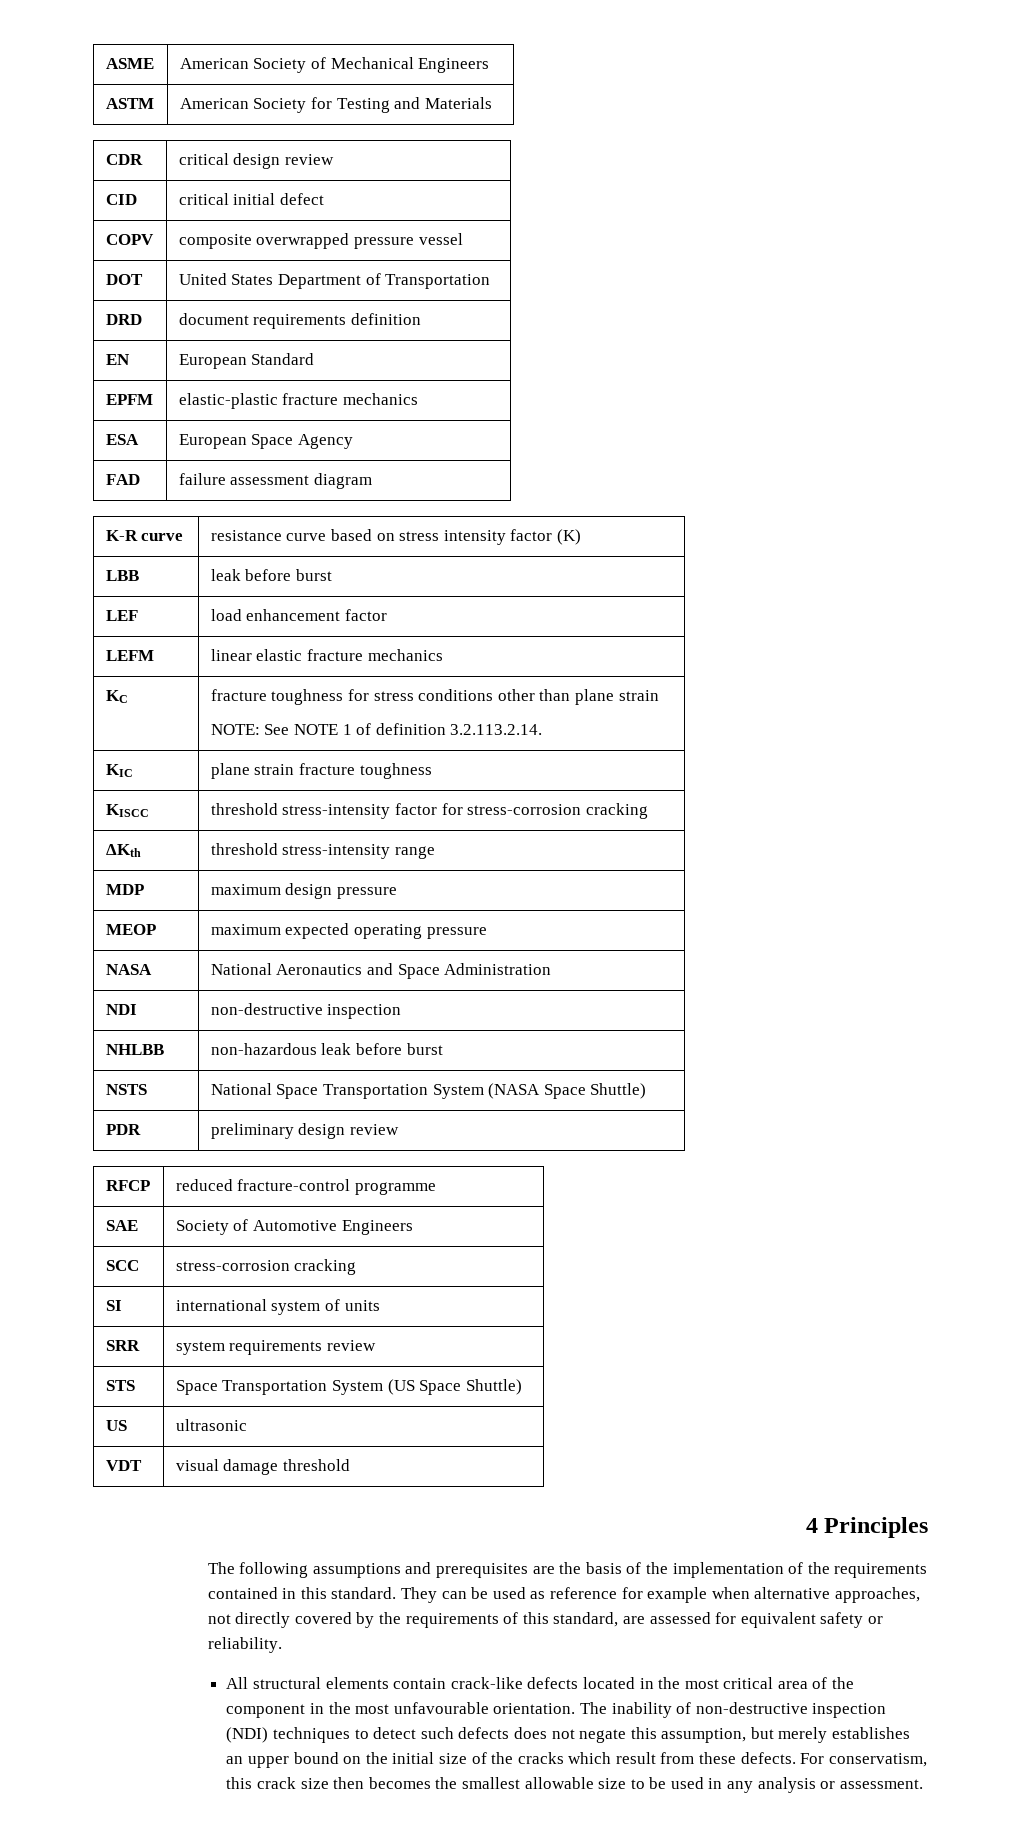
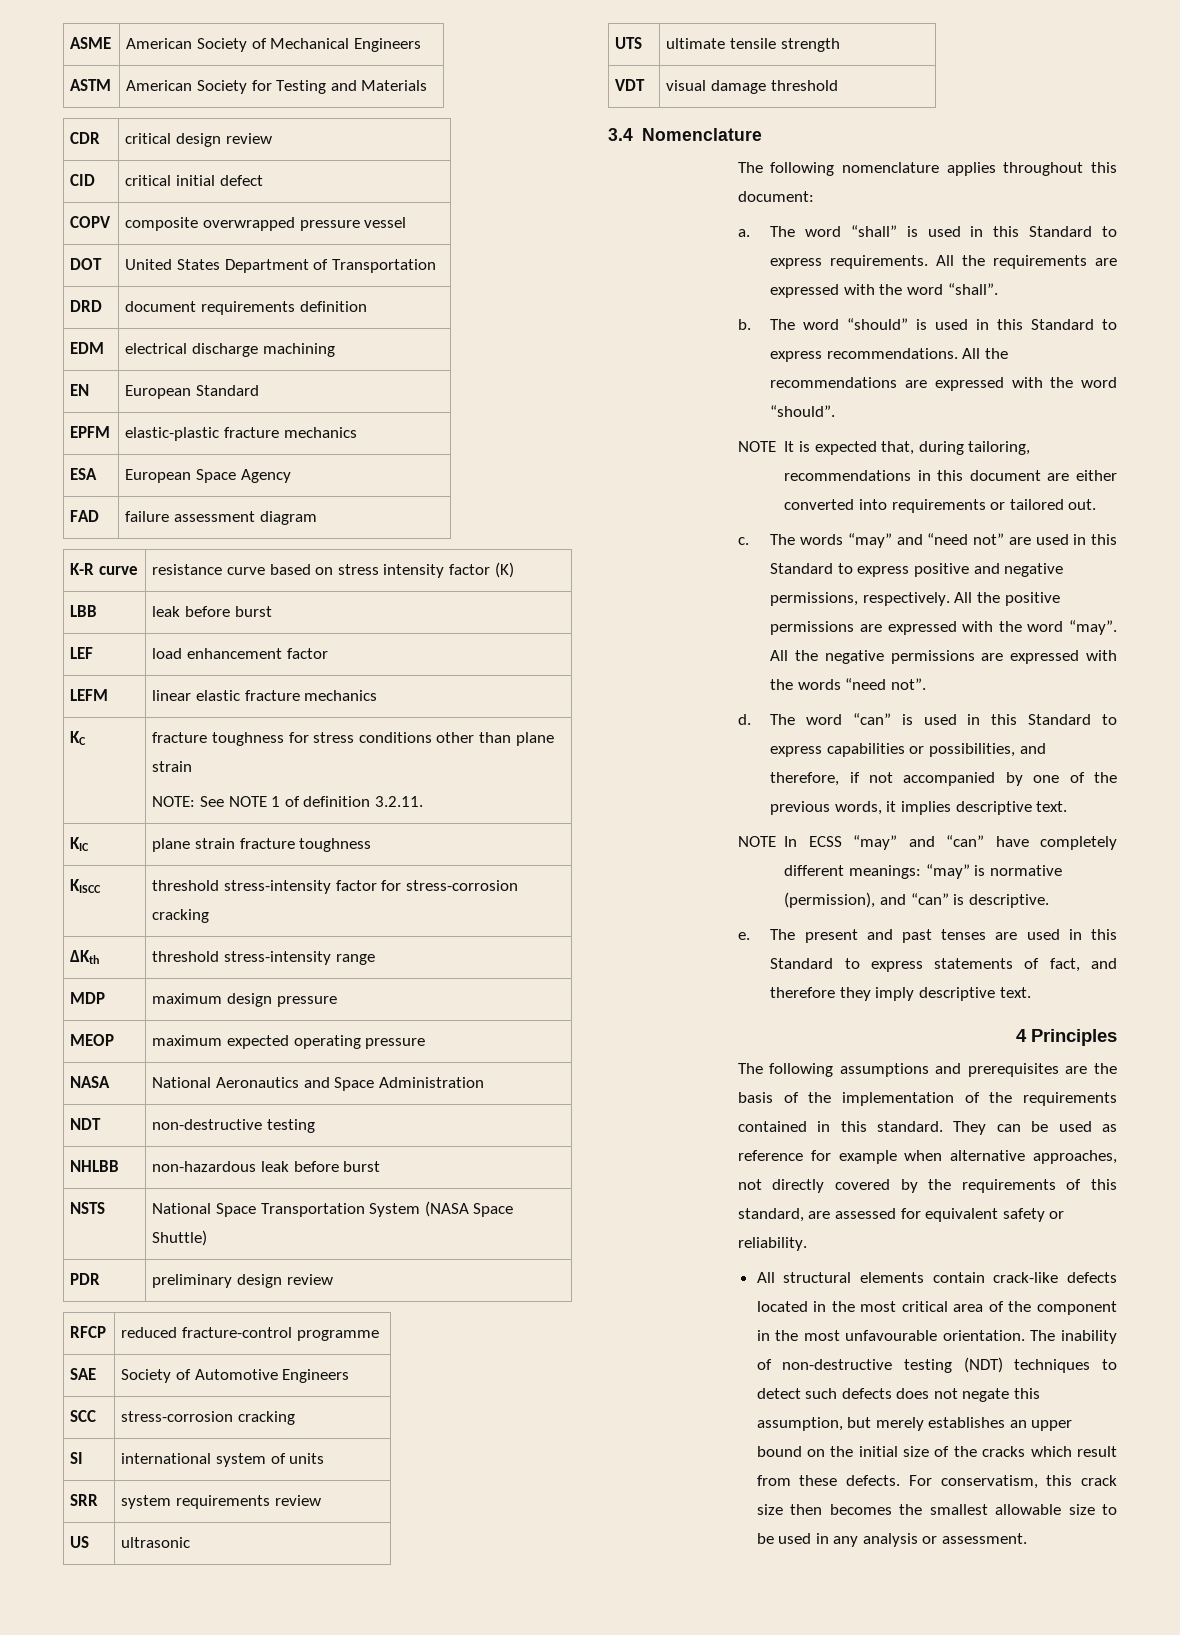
+ EDM | electrical discharge machining
  KC | fracture toughness for stress conditions other than plane strain
- NOTE: See NOTE 1 of definition 3.2.113.2.14.
+ NOTE: See NOTE 1 of definition 3.2.11.
- NDI | non-destructive inspection
+ NDT | non-destructive testing
- STS | Space Transportation System (US Space Shuttle)
  US | ultrasonic
+ UTS | ultimate tensile strength
  VDT | visual damage threshold
+ 3.4 Nomenclature
+ The following nomenclature applies throughout this document:
+ a. The word “shall” is used in this Standard to express requirements. All the requirements are expressed with the word “shall”.
+ b. The word “should” is used in this Standard to express recommendations. All the recommendations are expressed with the word “should”.
+ NOTE It is expected that, during tailoring, recommendations in this document are either converted into requirements or tailored out.
+ c. The words “may” and “need not” are used in this Standard to express positive and negative permissions, respectively. All the positive permissions are expressed with the word “may”. All the negative permissions are expressed with the words “need not”.
+ d. The word “can” is used in this Standard to express capabilities or possibilities, and therefore, if not accompanied by one of the previous words, it implies descriptive text.
+ NOTE In ECSS “may” and “can” have completely different meanings: “may” is normative (permission), and “can” is descriptive.
+ e. The present and past tenses are used in this Standard to express statements of fact, and therefore they imply descriptive text.
- The inability of non-destructive inspection (NDI) techniques to detect such defects does not negate this assumption, but merely establishes an upper bound on the initial size of the cracks which result from these defects.
+ The inability of non-destructive testing (NDT) techniques to detect such defects does not negate this assumption, but merely establishes an upper bound on the initial size of the cracks which result from these defects.

